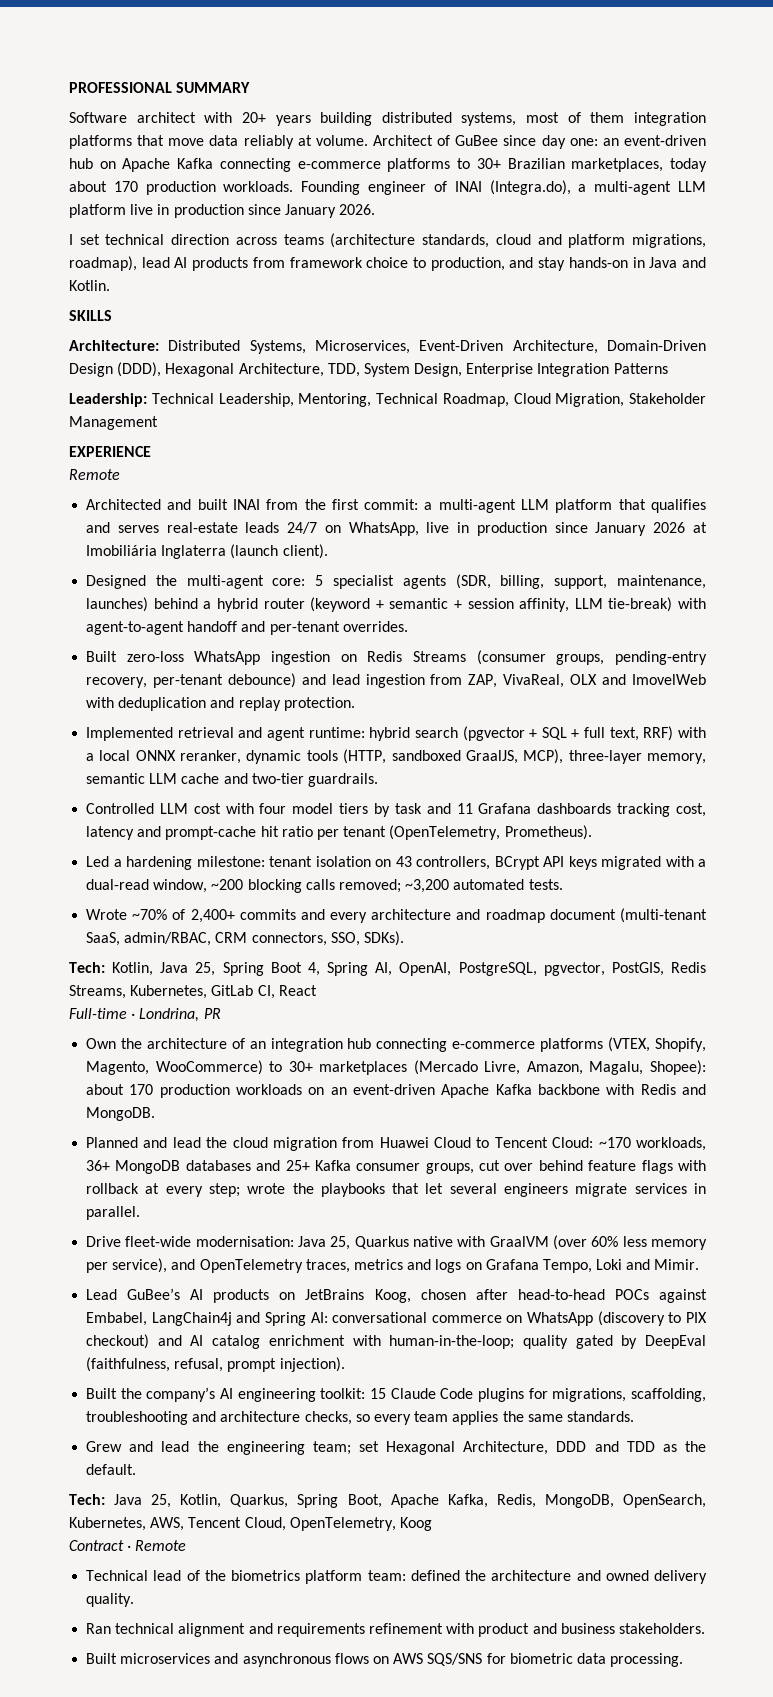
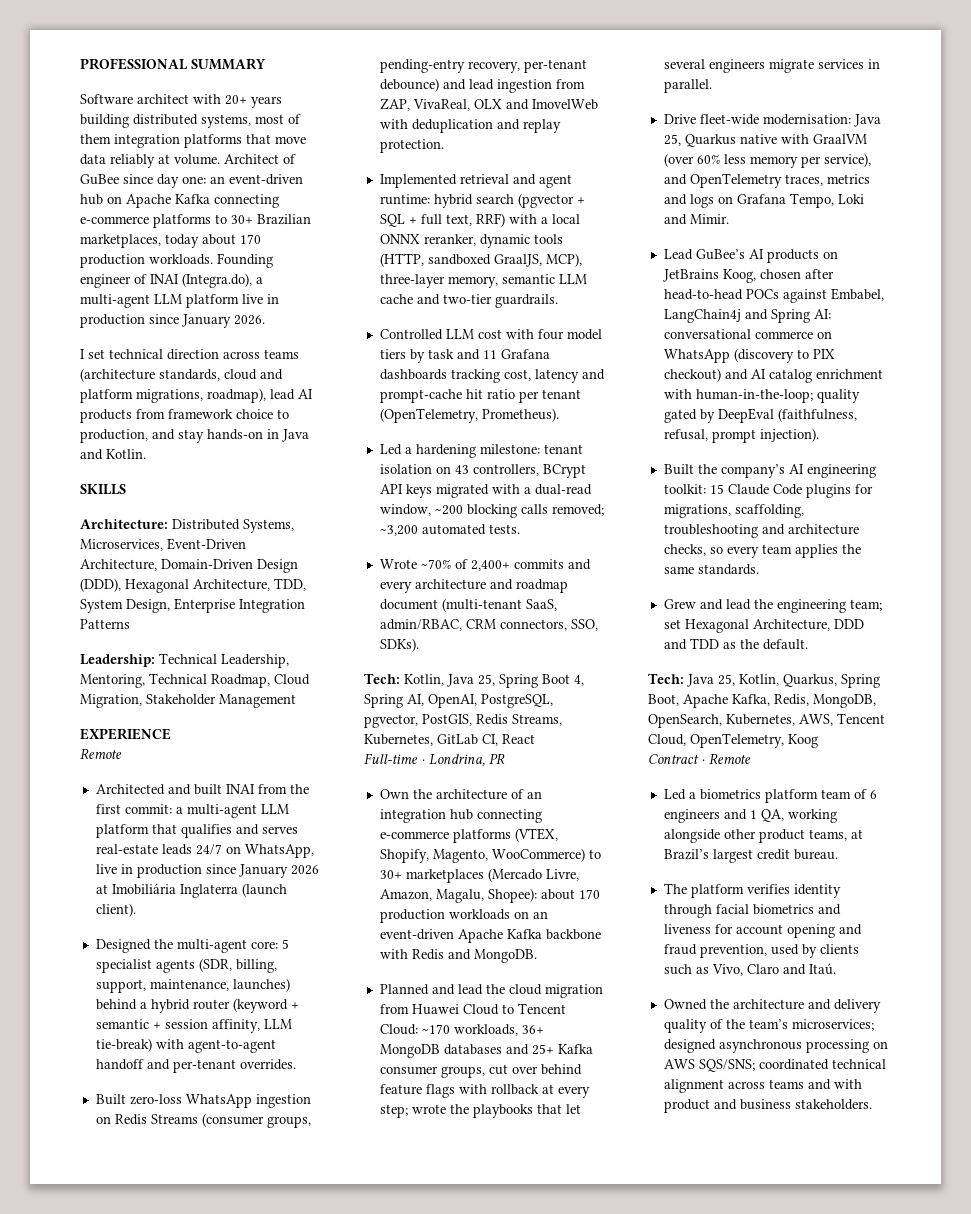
- Technical lead of the biometrics platform team: defined the architecture and owned delivery quality.
- Ran technical alignment and requirements refinement with product and business stakeholders.
+ Led a biometrics platform team of 6 engineers and 1 QA, working alongside other product teams, at Brazil’s largest credit bureau.
+ The platform verifies identity through facial biometrics and liveness for account opening and fraud prevention, used by clients such as Vivo, Claro and Itaú.
+ Owned the architecture and delivery quality of the team’s microservices; designed asynchronous processing on AWS SQS/SNS; coordinated technical alignment across teams and with product and business stakeholders.
- Built microservices and asynchronous flows on AWS SQS/SNS for biometric data processing.

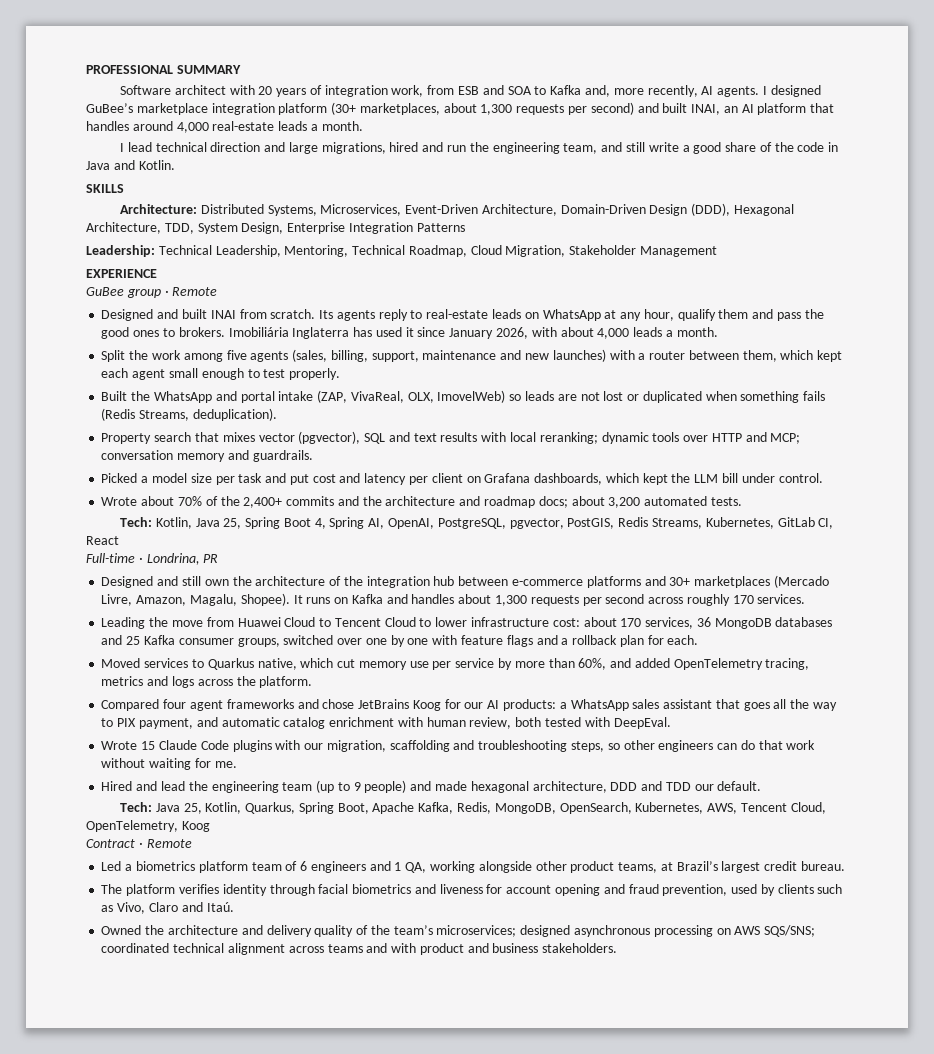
- Software architect with 20+ years building distributed systems, most of them integration platforms that move data reliably at volume. Architect of GuBee since day one: an event-driven hub on Apache Kafka connecting e-commerce platforms to 30+ Brazilian marketplaces, today about 170 production workloads. Founding engineer of INAI (Integra.do), a multi-agent LLM platform live in production since January 2026.
- I set technical direction across teams (architecture standards, cloud and platform migrations, roadmap), lead AI products from framework choice to production, and stay hands-on in Java and Kotlin.
+ Software architect with 20 years of integration work, from ESB and SOA to Kafka and, more recently, AI agents. I designed GuBee’s marketplace integration platform (30+ marketplaces, about 1,300 requests per second) and built INAI, an AI platform that handles around 4,000 real-estate leads a month.
+ I lead technical direction and large migrations, hired and run the engineering team, and still write a good share of the code in Java and Kotlin.
  EXPERIENCE
- Remote
- Architected and built INAI from the first commit: a multi-agent LLM platform that qualifies and serves real-estate leads 24/7 on WhatsApp, live in production since January 2026 at Imobiliária Inglaterra (launch client).
- Designed the multi-agent core: 5 specialist agents (SDR, billing, support, maintenance, launches) behind a hybrid router (keyword + semantic + session affinity, LLM tie-break) with agent-to-agent handoff and per-tenant overrides.
- Built zero-loss WhatsApp ingestion on Redis Streams (consumer groups, pending-entry recovery, per-tenant debounce) and lead ingestion from ZAP, VivaReal, OLX and ImovelWeb with deduplication and replay protection.
- Implemented retrieval and agent runtime: hybrid search (pgvector + SQL + full text, RRF) with a local ONNX reranker, dynamic tools (HTTP, sandboxed GraalJS, MCP), three-layer memory, semantic LLM cache and two-tier guardrails.
- Controlled LLM cost with four model tiers by task and 11 Grafana dashboards tracking cost, latency and prompt-cache hit ratio per tenant (OpenTelemetry, Prometheus).
- Led a hardening milestone: tenant isolation on 43 controllers, BCrypt API keys migrated with a dual-read window, ~200 blocking calls removed; ~3,200 automated tests.
- Wrote ~70% of 2,400+ commits and every architecture and roadmap document (multi-tenant SaaS, admin/RBAC, CRM connectors, SSO, SDKs).
+ GuBee group · Remote
+ Designed and built INAI from scratch. Its agents reply to real-estate leads on WhatsApp at any hour, qualify them and pass the good ones to brokers. Imobiliária Inglaterra has used it since January 2026, with about 4,000 leads a month.
+ Split the work among five agents (sales, billing, support, maintenance and new launches) with a router between them, which kept each agent small enough to test properly.
+ Built the WhatsApp and portal intake (ZAP, VivaReal, OLX, ImovelWeb) so leads are not lost or duplicated when something fails (Redis Streams, deduplication).
+ Property search that mixes vector (pgvector), SQL and text results with local reranking; dynamic tools over HTTP and MCP; conversation memory and guardrails.
+ Picked a model size per task and put cost and latency per client on Grafana dashboards, which kept the LLM bill under control.
+ Wrote about 70% of the 2,400+ commits and the architecture and roadmap docs; about 3,200 automated tests.
- Own the architecture of an integration hub connecting e-commerce platforms (VTEX, Shopify, Magento, WooCommerce) to 30+ marketplaces (Mercado Livre, Amazon, Magalu, Shopee): about 170 production workloads on an event-driven Apache Kafka backbone with Redis and MongoDB.
- Planned and lead the cloud migration from Huawei Cloud to Tencent Cloud: ~170 workloads, 36+ MongoDB databases and 25+ Kafka consumer groups, cut over behind feature flags with rollback at every step; wrote the playbooks that let several engineers migrate services in parallel.
- Drive fleet-wide modernisation: Java 25, Quarkus native with GraalVM (over 60% less memory per service), and OpenTelemetry traces, metrics and logs on Grafana Tempo, Loki and Mimir.
- Lead GuBee’s AI products on JetBrains Koog, chosen after head-to-head POCs against Embabel, LangChain4j and Spring AI: conversational commerce on WhatsApp (discovery to PIX checkout) and AI catalog enrichment with human-in-the-loop; quality gated by DeepEval (faithfulness, refusal, prompt injection).
- Built the company’s AI engineering toolkit: 15 Claude Code plugins for migrations, scaffolding, troubleshooting and architecture checks, so every team applies the same standards.
- Grew and lead the engineering team; set Hexagonal Architecture, DDD and TDD as the default.
+ Designed and still own the architecture of the integration hub between e-commerce platforms and 30+ marketplaces (Mercado Livre, Amazon, Magalu, Shopee). It runs on Kafka and handles about 1,300 requests per second across roughly 170 services.
+ Leading the move from Huawei Cloud to Tencent Cloud to lower infrastructure cost: about 170 services, 36 MongoDB databases and 25 Kafka consumer groups, switched over one by one with feature flags and a rollback plan for each.
+ Moved services to Quarkus native, which cut memory use per service by more than 60%, and added OpenTelemetry tracing, metrics and logs across the platform.
+ Compared four agent frameworks and chose JetBrains Koog for our AI products: a WhatsApp sales assistant that goes all the way to PIX payment, and automatic catalog enrichment with human review, both tested with DeepEval.
+ Wrote 15 Claude Code plugins with our migration, scaffolding and troubleshooting steps, so other engineers can do that work without waiting for me.
+ Hired and lead the engineering team (up to 9 people) and made hexagonal architecture, DDD and TDD our default.

